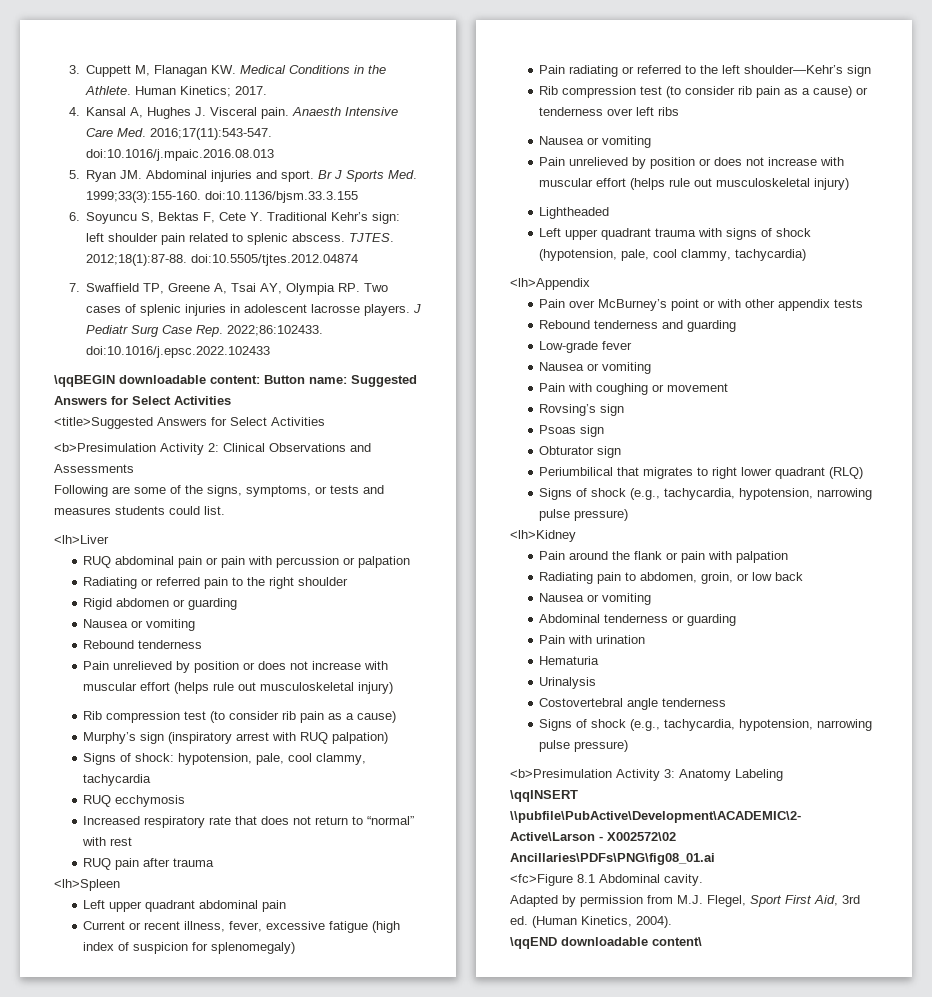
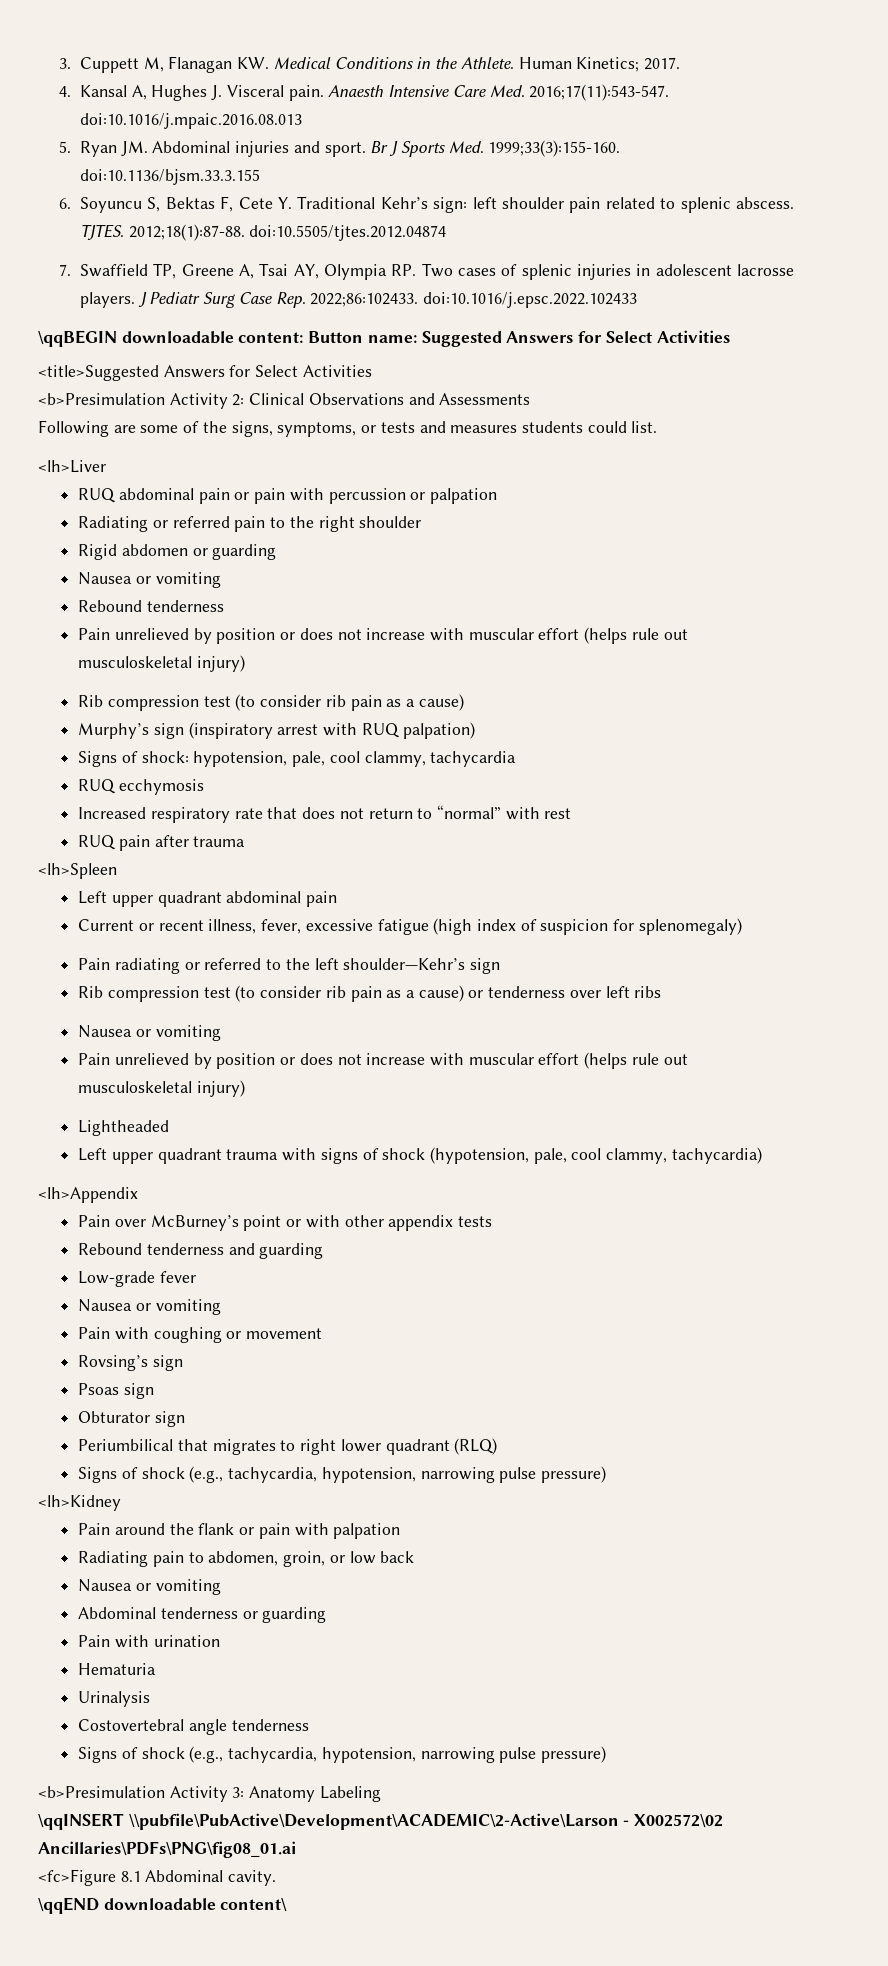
- Adapted by permission from M.J. Flegel, Sport First Aid, 3rd ed. (Human Kinetics, 2004).

